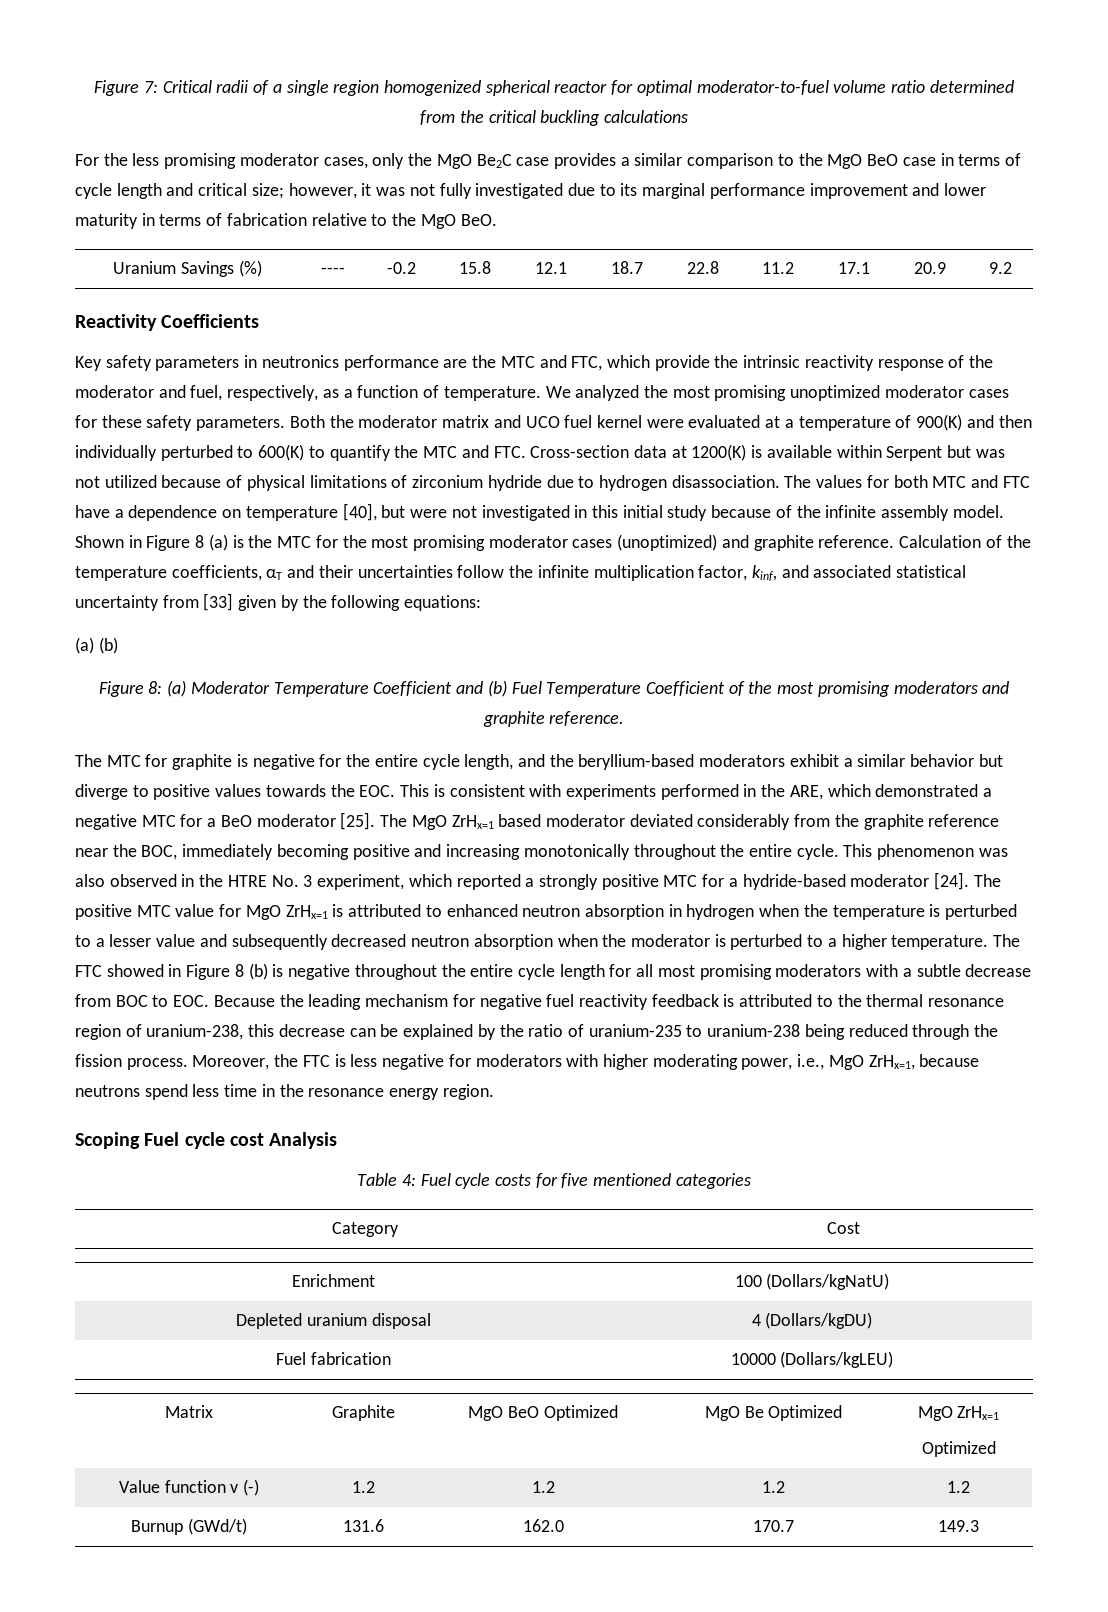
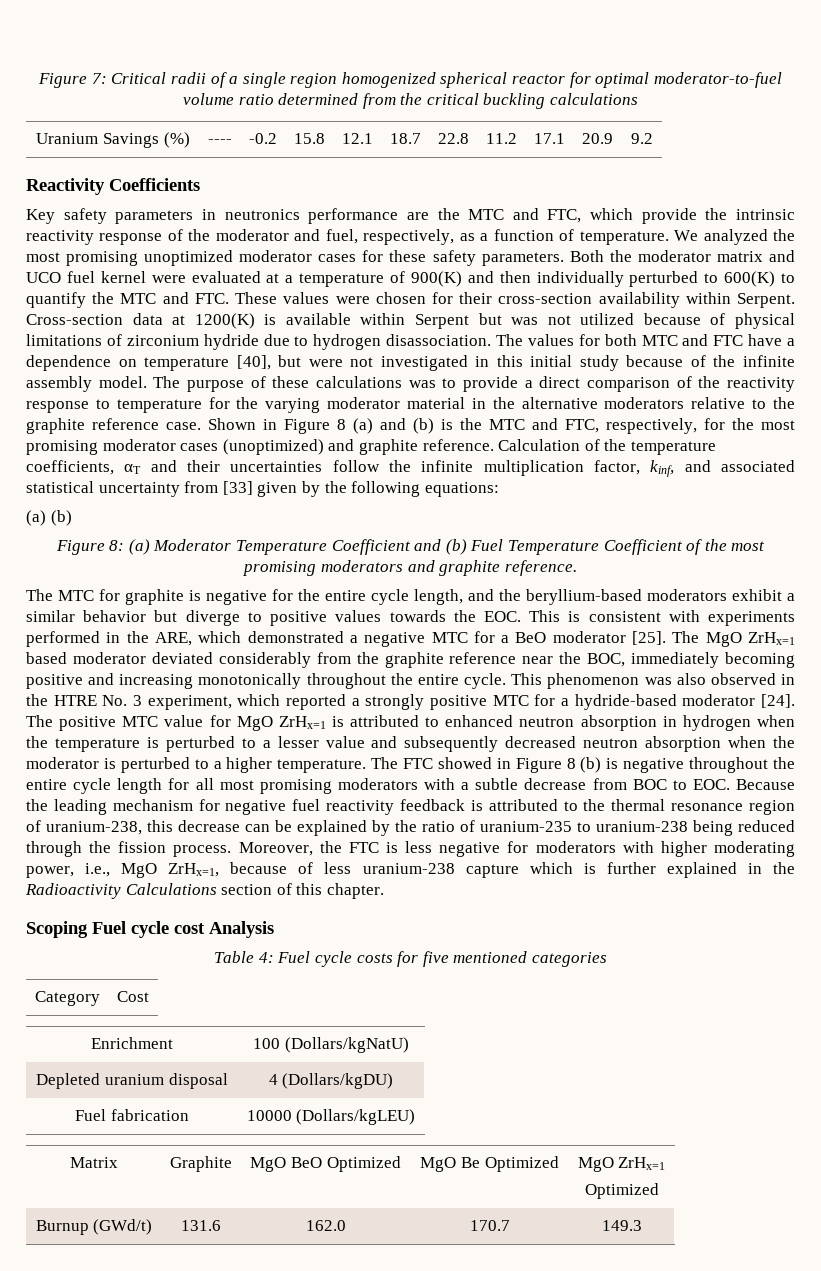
- For the less promising moderator cases, only the MgO Be2C case provides a similar comparison to the MgO BeO case in terms of cycle length and critical size; however, it was not fully investigated due to its marginal performance improvement and lower maturity in terms of fabrication relative to the MgO BeO.
- Both the moderator matrix and UCO fuel kernel were evaluated at a temperature of 900(K) and then individually perturbed to 600(K) to quantify the MTC and FTC. Cross-section data at 1200(K) is available within Serpent but was not utilized because of physical limitations of zirconium hydride due to hydrogen disassociation.
+ Both the moderator matrix and UCO fuel kernel were evaluated at a temperature of 900(K) and then individually perturbed to 600(K) to quantify the MTC and FTC. These values were chosen for their cross-section availability within Serpent. Cross-section data at 1200(K) is available within Serpent but was not utilized because of physical limitations of zirconium hydride due to hydrogen disassociation.
+ The purpose of these calculations was to provide a direct comparison of the reactivity response to temperature for the varying moderator material in the alternative moderators relative to the graphite reference case.
- Shown in Figure 8 (a) is the MTC for the most promising moderator cases (unoptimized) and graphite reference.
+ Shown in Figure 8 (a) and (b) is the MTC and FTC, respectively, for the most promising moderator cases (unoptimized) and graphite reference.
- Moreover, the FTC is less negative for moderators with higher moderating power, i.e., MgO ZrHx=1, because neutrons spend less time in the resonance energy region.
+ Moreover, the FTC is less negative for moderators with higher moderating power, i.e., MgO ZrHx=1, because of less uranium-238 capture which is further explained in the Radioactivity Calculations section of this chapter.
- Value function v (-) | 1.2 | 1.2 | 1.2 | 1.2

